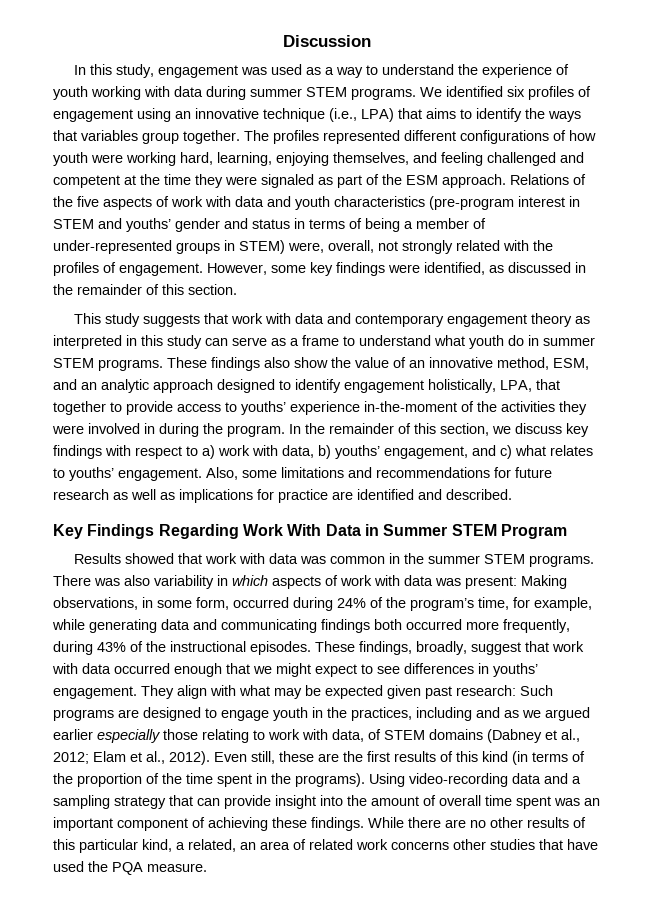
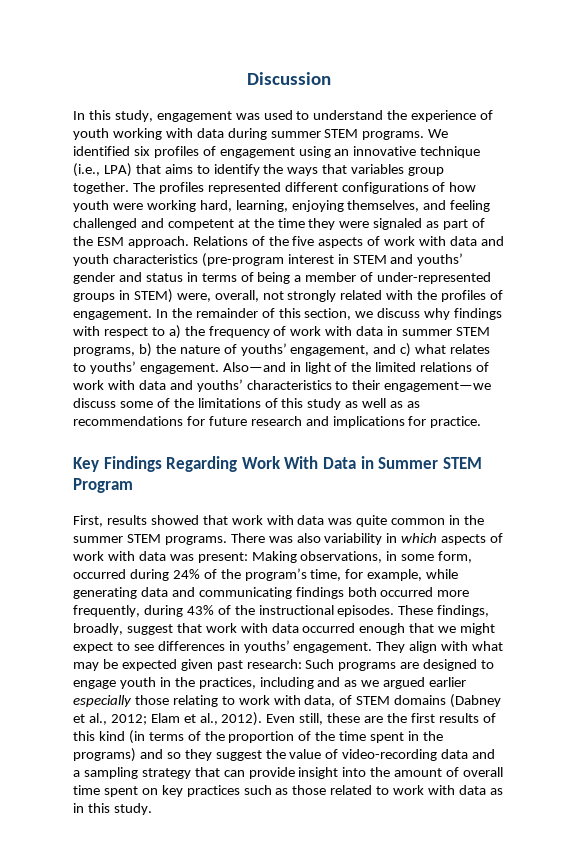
- In this study, engagement was used as a way to understand the experience of youth working with data during summer STEM programs.
+ In this study, engagement was used to understand the experience of youth working with data during summer STEM programs.
- However, some key findings were identified, as discussed in the remainder of this section.
- This study suggests that work with data and contemporary engagement theory as interpreted in this study can serve as a frame to understand what youth do in summer STEM programs. These findings also show the value of an innovative method, ESM, and an analytic approach designed to identify engagement holistically, LPA, that together to provide access to youths’ experience in-the-moment of the activities they were involved in during the program.
- In the remainder of this section, we discuss key findings with respect to a) work with data, b) youths’ engagement, and c) what relates to youths’ engagement.
+ In the remainder of this section, we discuss why findings with respect to a) the frequency of work with data in summer STEM programs, b) the nature of youths’ engagement, and c) what relates to youths’ engagement.
- Also, some limitations and recommendations for future research as well as implications for practice are identified and described.
+ Also—and in light of the limited relations of work with data and youths’ characteristics to their engagement—we discuss some of the limitations of this study as well as as recommendations for future research and implications for practice.
- Results showed that work with data was common in the summer STEM programs.
+ First, results showed that work with data was quite common in the summer STEM programs.
- Even still, these are the first results of this kind (in terms of the proportion of the time spent in the programs). Using video-recording data and a sampling strategy that can provide insight into the amount of overall time spent was an important component of achieving these findings. While there are no other results of this particular kind, a related, an area of related work concerns other studies that have used the PQA measure.
+ Even still, these are the first results of this kind (in terms of the proportion of the time spent in the programs) and so they suggest the value of video-recording data and a sampling strategy that can provide insight into the amount of overall time spent on key practices such as those related to work with data as in this study.

